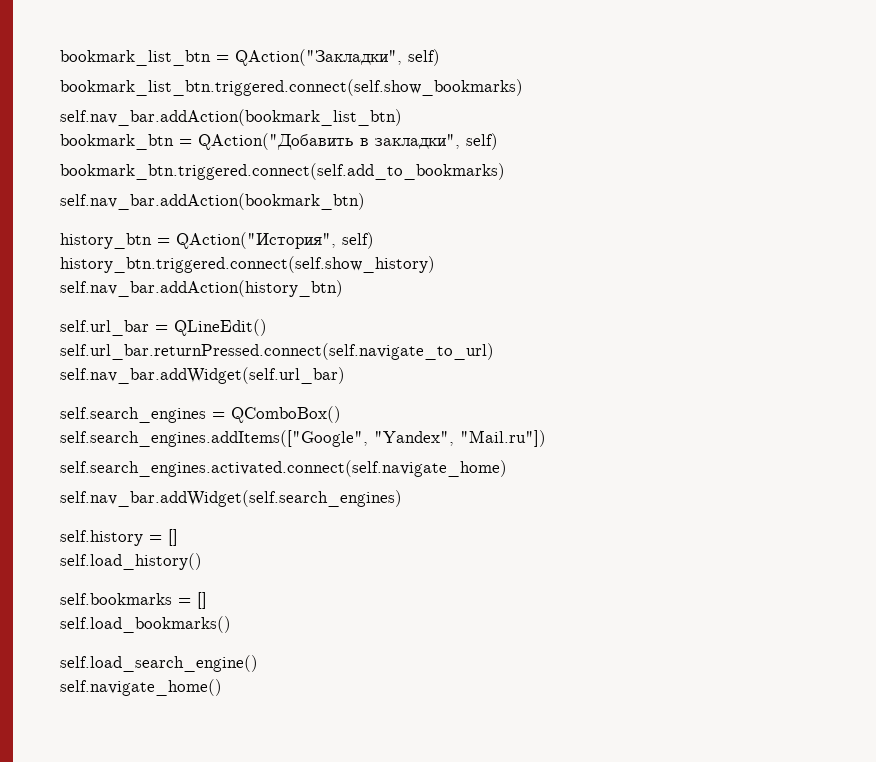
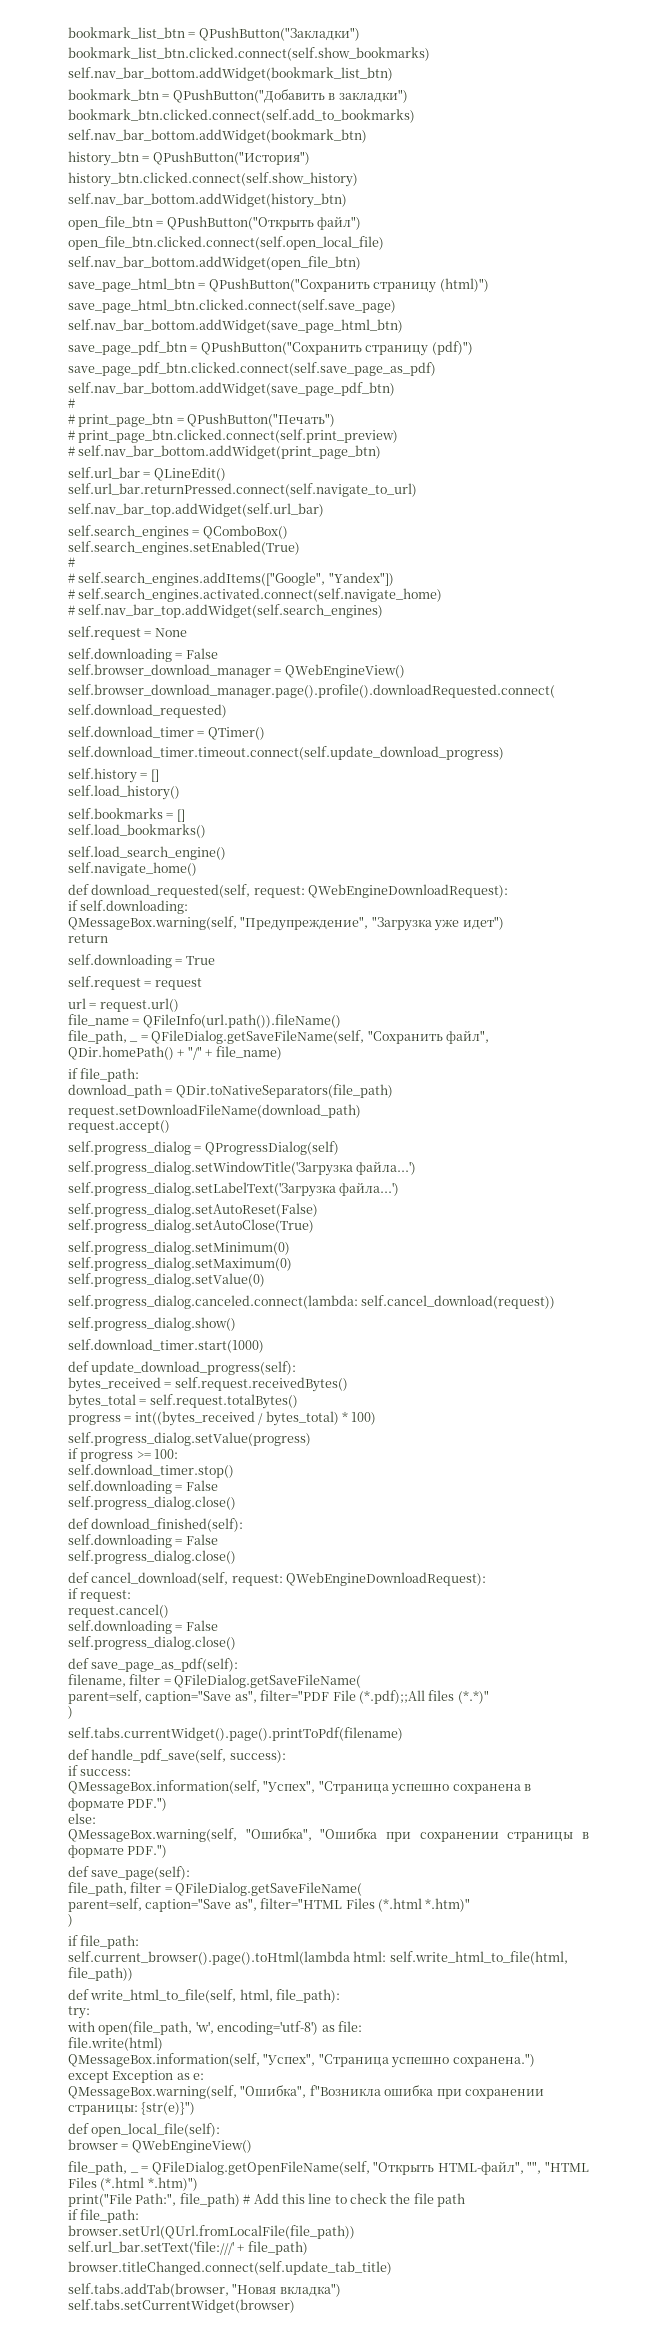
- bookmark_list_btn = QAction("Закладки", self)
- bookmark_list_btn.triggered.connect(self.show_bookmarks)
- self.nav_bar.addAction(bookmark_list_btn)
- bookmark_btn = QAction("Добавить в закладки", self)
- bookmark_btn.triggered.connect(self.add_to_bookmarks)
- self.nav_bar.addAction(bookmark_btn)
- history_btn = QAction("История", self)
- history_btn.triggered.connect(self.show_history)
- self.nav_bar.addAction(history_btn)
+ bookmark_list_btn = QPushButton("Закладки")
+ bookmark_list_btn.clicked.connect(self.show_bookmarks)
+ self.nav_bar_bottom.addWidget(bookmark_list_btn)
+ bookmark_btn = QPushButton("Добавить в закладки")
+ bookmark_btn.clicked.connect(self.add_to_bookmarks)
+ self.nav_bar_bottom.addWidget(bookmark_btn)
+ history_btn = QPushButton("История")
+ history_btn.clicked.connect(self.show_history)
+ self.nav_bar_bottom.addWidget(history_btn)
+ open_file_btn = QPushButton("Открыть файл")
+ open_file_btn.clicked.connect(self.open_local_file)
+ self.nav_bar_bottom.addWidget(open_file_btn)
+ save_page_html_btn = QPushButton("Сохранить страницу (html)")
+ save_page_html_btn.clicked.connect(self.save_page)
+ self.nav_bar_bottom.addWidget(save_page_html_btn)
+ save_page_pdf_btn = QPushButton("Сохранить страницу (pdf)")
+ save_page_pdf_btn.clicked.connect(self.save_page_as_pdf)
+ self.nav_bar_bottom.addWidget(save_page_pdf_btn)
+ #
+ # print_page_btn = QPushButton("Печать")
+ # print_page_btn.clicked.connect(self.print_preview)
+ # self.nav_bar_bottom.addWidget(print_page_btn)
- self.nav_bar.addWidget(self.url_bar)
+ self.nav_bar_top.addWidget(self.url_bar)
- self.search_engines.addItems(["Google", "Yandex", "Mail.ru"])
- self.search_engines.activated.connect(self.navigate_home)
- self.nav_bar.addWidget(self.search_engines)
+ self.search_engines.setEnabled(True)
+ #
+ # self.search_engines.addItems(["Google", "Yandex"])
+ # self.search_engines.activated.connect(self.navigate_home)
+ # self.nav_bar_top.addWidget(self.search_engines)
+ self.request = None
+ self.downloading = False
+ self.browser_download_manager = QWebEngineView()
+ self.browser_download_manager.page().profile().downloadRequested.connect(
+ self.download_requested)
+ self.download_timer = QTimer()
+ self.download_timer.timeout.connect(self.update_download_progress)
+ def download_requested(self, request: QWebEngineDownloadRequest):
+ if self.downloading:
+ QMessageBox.warning(self, "Предупреждение", "Загрузка уже идет")
+ return
+ self.downloading = True
+ self.request = request
+ url = request.url()
+ file_name = QFileInfo(url.path()).fileName()
+ file_path, _ = QFileDialog.getSaveFileName(self, "Сохранить файл", QDir.homePath() + "/" + file_name)
+ if file_path:
+ download_path = QDir.toNativeSeparators(file_path)
+ request.setDownloadFileName(download_path)
+ request.accept()
+ self.progress_dialog = QProgressDialog(self)
+ self.progress_dialog.setWindowTitle('Загрузка файла...')
+ self.progress_dialog.setLabelText('Загрузка файла...')
+ self.progress_dialog.setAutoReset(False)
+ self.progress_dialog.setAutoClose(True)
+ self.progress_dialog.setMinimum(0)
+ self.progress_dialog.setMaximum(0)
+ self.progress_dialog.setValue(0)
+ self.progress_dialog.canceled.connect(lambda: self.cancel_download(request))
+ self.progress_dialog.show()
+ self.download_timer.start(1000)
+ def update_download_progress(self):
+ bytes_received = self.request.receivedBytes()
+ bytes_total = self.request.totalBytes()
+ progress = int((bytes_received / bytes_total) * 100)
+ self.progress_dialog.setValue(progress)
+ if progress >= 100:
+ self.download_timer.stop()
+ self.downloading = False
+ self.progress_dialog.close()
+ def download_finished(self):
+ self.downloading = False
+ self.progress_dialog.close()
+ def cancel_download(self, request: QWebEngineDownloadRequest):
+ if request:
+ request.cancel()
+ self.downloading = False
+ self.progress_dialog.close()
+ def save_page_as_pdf(self):
+ filename, filter = QFileDialog.getSaveFileName(
+ parent=self, caption="Save as", filter="PDF File (*.pdf);;All files (*.*)"
+ )
+ self.tabs.currentWidget().page().printToPdf(filename)
+ def handle_pdf_save(self, success):
+ if success:
+ QMessageBox.information(self, "Успех", "Страница успешно сохранена в формате PDF.")
+ else:
+ QMessageBox.warning(self, "Ошибка", "Ошибка при сохранении страницы в формате PDF.")
+ def save_page(self):
+ file_path, filter = QFileDialog.getSaveFileName(
+ parent=self, caption="Save as", filter="HTML Files (*.html *.htm)"
+ )
+ if file_path:
+ self.current_browser().page().toHtml(lambda html: self.write_html_to_file(html, file_path))
+ def write_html_to_file(self, html, file_path):
+ try:
+ with open(file_path, 'w', encoding='utf-8') as file:
+ file.write(html)
+ QMessageBox.information(self, "Успех", "Страница успешно сохранена.")
+ except Exception as e:
+ QMessageBox.warning(self, "Ошибка", f"Возникла ошибка при сохранении страницы: {str(e)}")
+ def open_local_file(self):
+ browser = QWebEngineView()
+ file_path, _ = QFileDialog.getOpenFileName(self, "Открыть HTML-файл", "", "HTML Files (*.html *.htm)")
+ print("File Path:", file_path) # Add this line to check the file path
+ if file_path:
+ browser.setUrl(QUrl.fromLocalFile(file_path))
+ self.url_bar.setText('file:///' + file_path)
+ browser.titleChanged.connect(self.update_tab_title)
+ self.tabs.addTab(browser, "Новая вкладка")
+ self.tabs.setCurrentWidget(browser)

